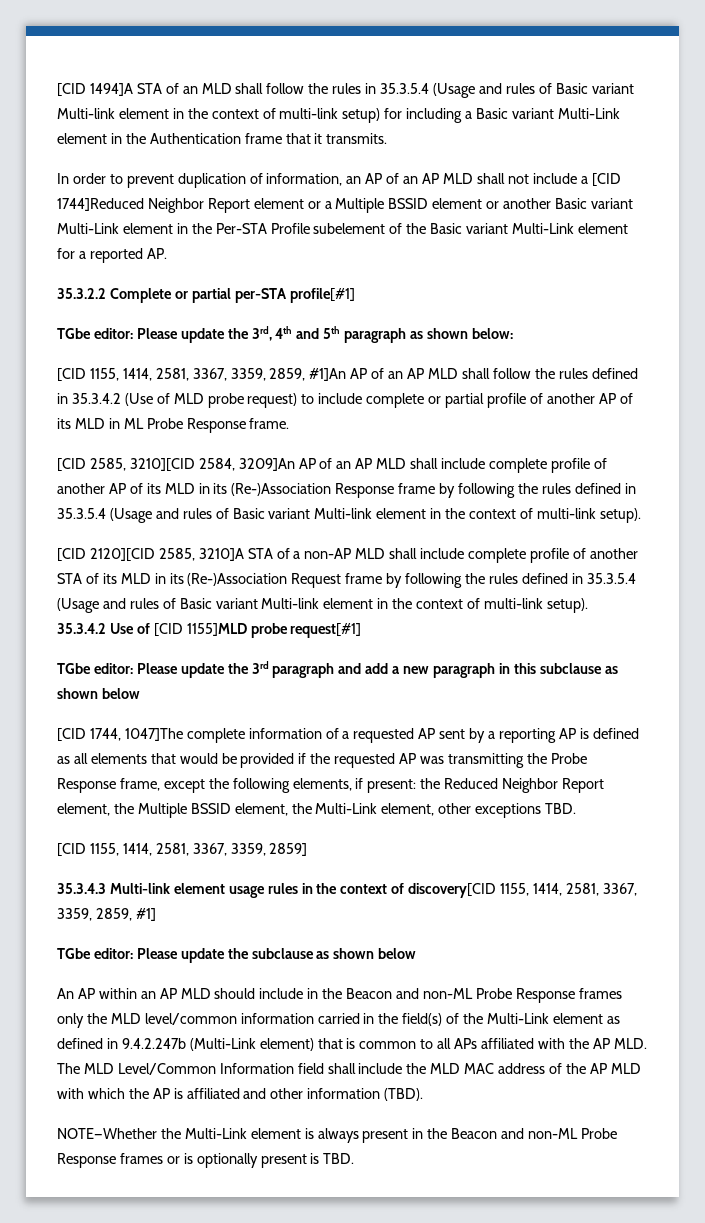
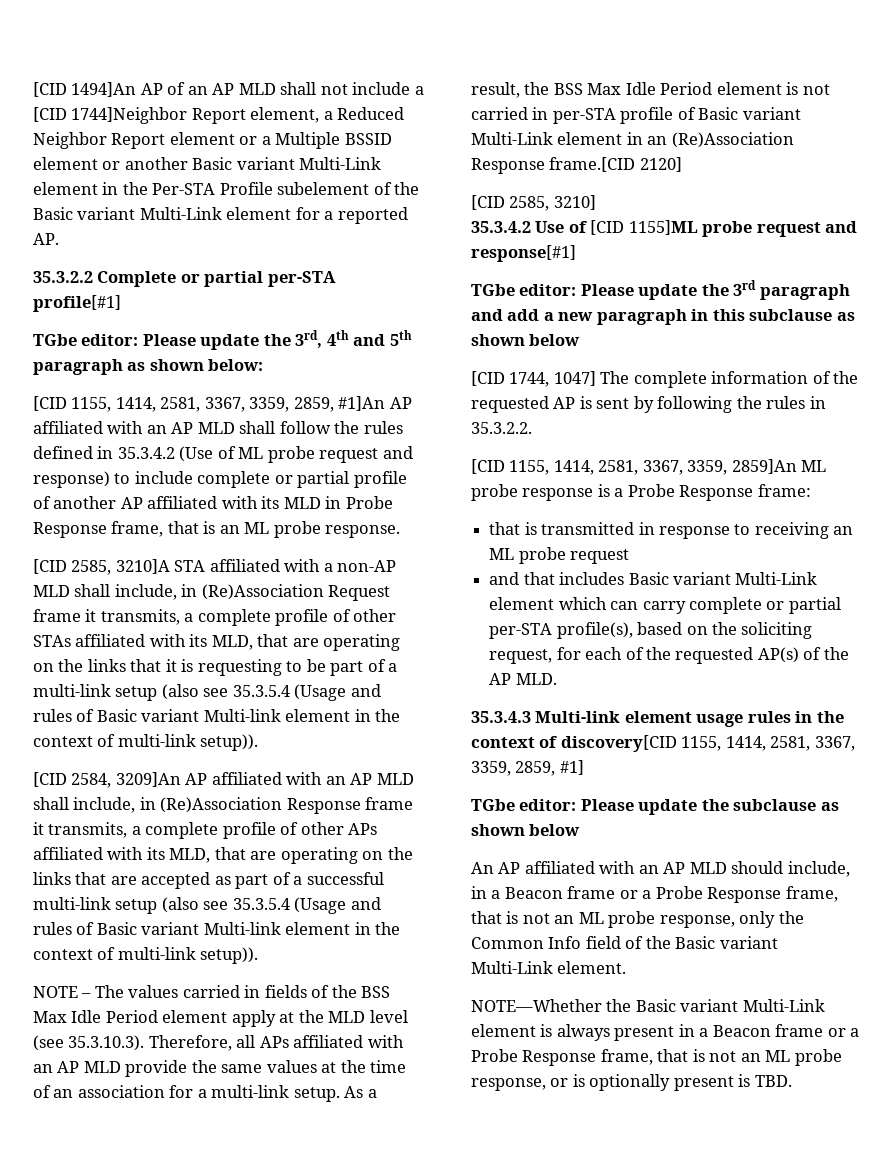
- [CID 1494]A STA of an MLD shall follow the rules in 35.3.5.4 (Usage and rules of Basic variant Multi-link element in the context of multi-link setup) for including a Basic variant Multi-Link element in the Authentication frame that it transmits.
- In order to prevent duplication of information, an AP of an AP MLD shall not include a [CID 1744]Reduced Neighbor Report element or a Multiple BSSID element or another Basic variant Multi-Link element in the Per-STA Profile subelement of the Basic variant Multi-Link element for a reported AP.
+ [CID 1494]An AP of an AP MLD shall not include a [CID 1744]Neighbor Report element, a Reduced Neighbor Report element or a Multiple BSSID element or another Basic variant Multi-Link element in the Per-STA Profile subelement of the Basic variant Multi-Link element for a reported AP.
- [CID 1155, 1414, 2581, 3367, 3359, 2859, #1]An AP of an AP MLD shall follow the rules defined in 35.3.4.2 (Use of MLD probe request) to include complete or partial profile of another AP of its MLD in ML Probe Response frame.
- [CID 2585, 3210][CID 2584, 3209]An AP of an AP MLD shall include complete profile of another AP of its MLD in its (Re-)Association Response frame by following the rules defined in 35.3.5.4 (Usage and rules of Basic variant Multi-link element in the context of multi-link setup).
- [CID 2120][CID 2585, 3210]A STA of a non-AP MLD shall include complete profile of another STA of its MLD in its (Re-)Association Request frame by following the rules defined in 35.3.5.4 (Usage and rules of Basic variant Multi-link element in the context of multi-link setup).
+ [CID 1155, 1414, 2581, 3367, 3359, 2859, #1]An AP affiliated with an AP MLD shall follow the rules defined in 35.3.4.2 (Use of ML probe request and response) to include complete or partial profile of another AP affiliated with its MLD in Probe Response frame, that is an ML probe response.
+ [CID 2585, 3210]A STA affiliated with a non-AP MLD shall include, in (Re)Association Request frame it transmits, a complete profile of other STAs affiliated with its MLD, that are operating on the links that it is requesting to be part of a multi-link setup (also see 35.3.5.4 (Usage and rules of Basic variant Multi-link element in the context of multi-link setup)).
+ [CID 2584, 3209]An AP affiliated with an AP MLD shall include, in (Re)Association Response frame it transmits, a complete profile of other APs affiliated with its MLD, that are operating on the links that are accepted as part of a successful multi-link setup (also see 35.3.5.4 (Usage and rules of Basic variant Multi-link element in the context of multi-link setup)).
+ NOTE – The values carried in fields of the BSS Max Idle Period element apply at the MLD level (see 35.3.10.3). Therefore, all APs affiliated with an AP MLD provide the same values at the time of an association for a multi-link setup. As a result, the BSS Max Idle Period element is not carried in per-STA profile of Basic variant Multi-Link element in an (Re)Association Response frame.[CID 2120]
+ [CID 2585, 3210]
- 35.3.4.2 Use of [CID 1155]MLD probe request[#1]
+ 35.3.4.2 Use of [CID 1155]ML probe request and response[#1]
- [CID 1744, 1047]The complete information of a requested AP sent by a reporting AP is defined as all elements that would be provided if the requested AP was transmitting the Probe Response frame, except the following elements, if present: the Reduced Neighbor Report element, the Multiple BSSID element, the Multi-Link element, other exceptions TBD.
- [CID 1155, 1414, 2581, 3367, 3359, 2859]
+ [CID 1744, 1047] The complete information of the requested AP is sent by following the rules in 35.3.2.2.
+ [CID 1155, 1414, 2581, 3367, 3359, 2859]An ML probe response is a Probe Response frame:
+ that is transmitted in response to receiving an ML probe request
+ and that includes Basic variant Multi-Link element which can carry complete or partial per-STA profile(s), based on the soliciting request, for each of the requested AP(s) of the AP MLD.
- An AP within an AP MLD should include in the Beacon and non-ML Probe Response frames only the MLD level/common information carried in the field(s) of the Multi-Link element as defined in 9.4.2.247b (Multi-Link element) that is common to all APs affiliated with the AP MLD. The MLD Level/Common Information field shall include the MLD MAC address of the AP MLD with which the AP is affiliated and other information (TBD).
+ An AP affiliated with an AP MLD should include, in a Beacon frame or a Probe Response frame, that is not an ML probe response, only the Common Info field of the Basic variant Multi-Link element.
- NOTE—Whether the Multi-Link element is always present in the Beacon and non-ML Probe Response frames or is optionally present is TBD.
+ NOTE—Whether the Basic variant Multi-Link element is always present in a Beacon frame or a Probe Response frame, that is not an ML probe response, or is optionally present is TBD.

